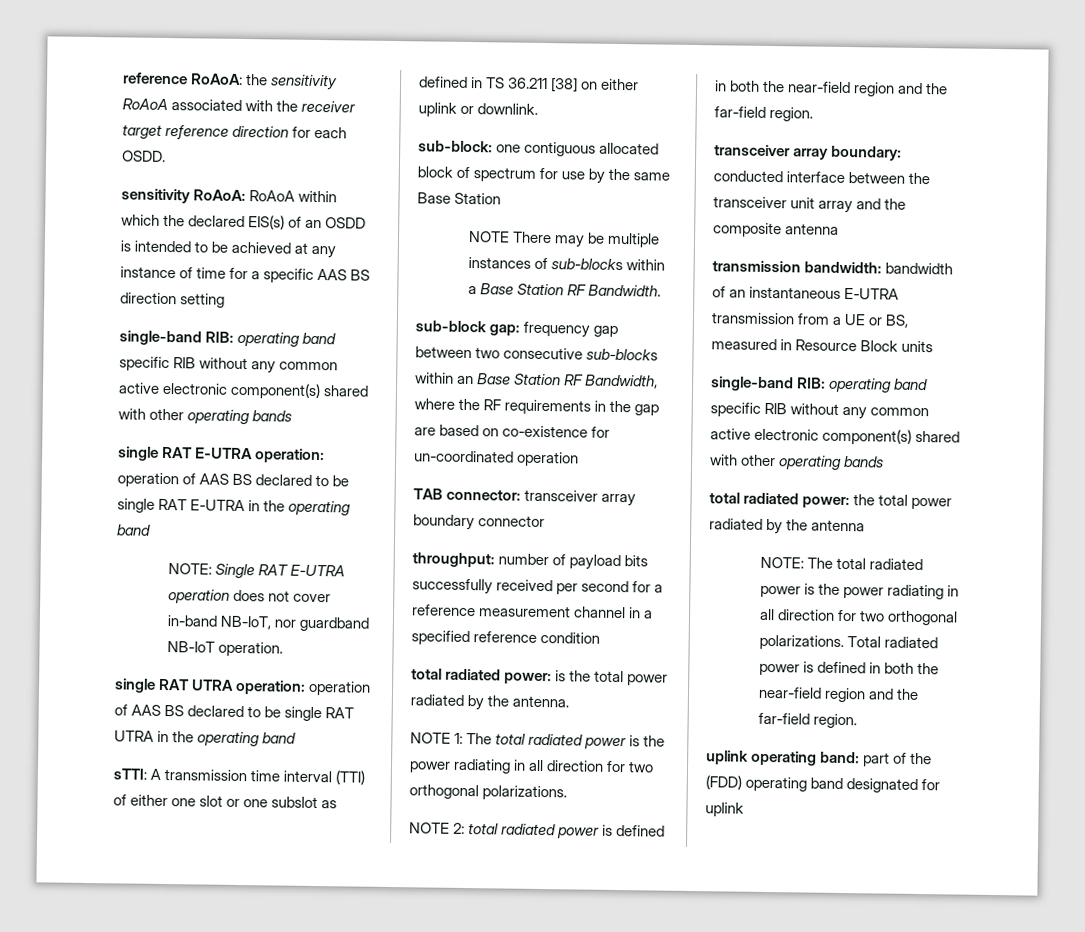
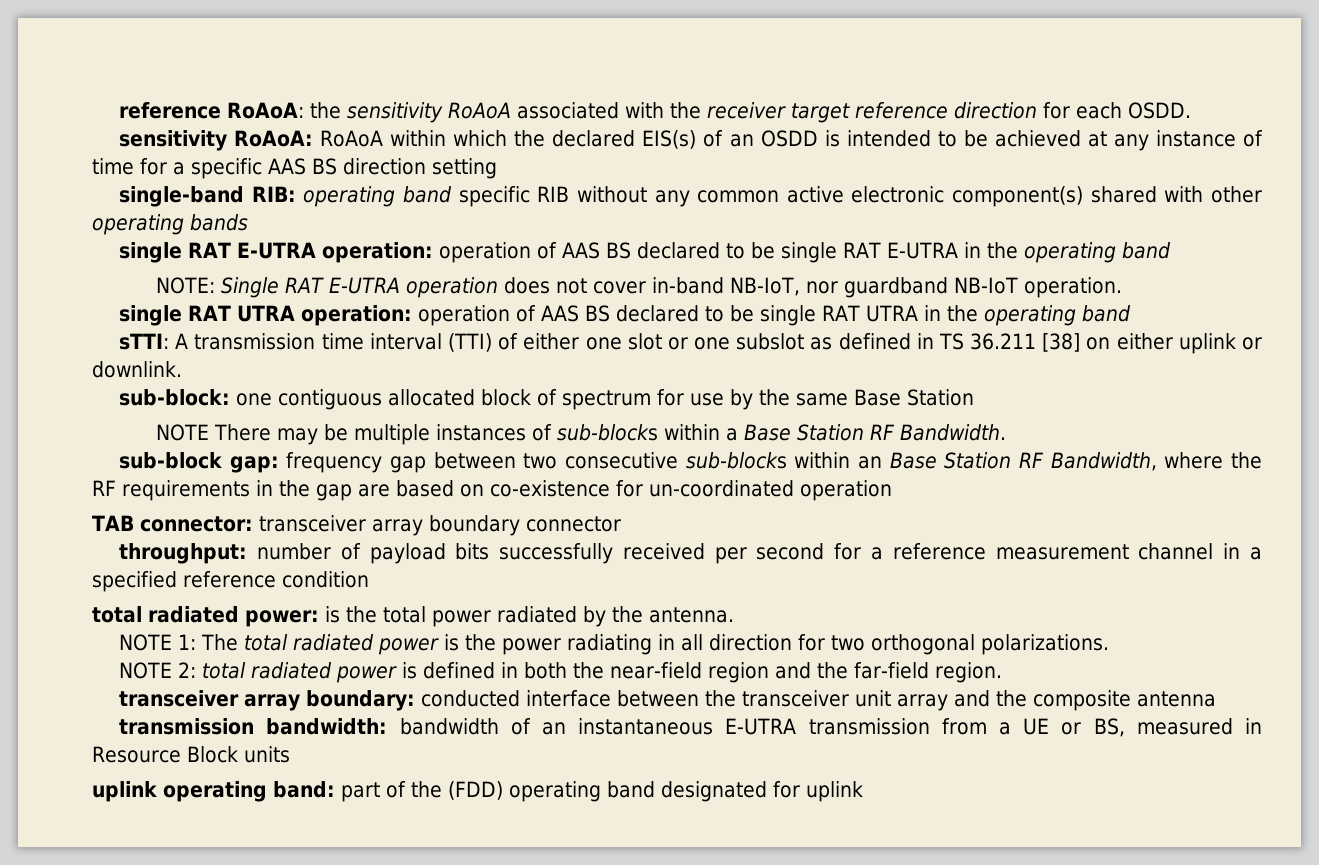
  transmission bandwidth: bandwidth of an instantaneous E-UTRA transmission from a UE or BS, measured in Resource Block units
- single-band RIB: operating band specific RIB without any common active electronic component(s) shared with other operating bands
- total radiated power: the total power radiated by the antenna
- NOTE: The total radiated power is the power radiating in all direction for two orthogonal polarizations. Total radiated power is defined in both the near-field region and the far-field region.

